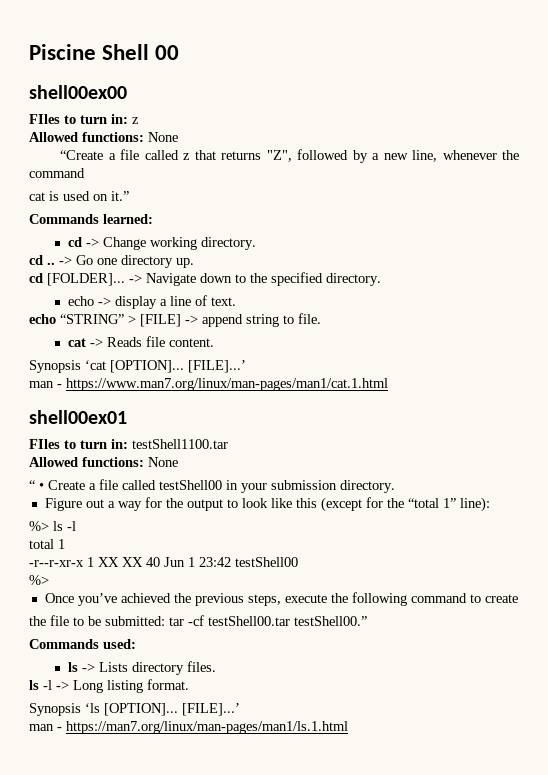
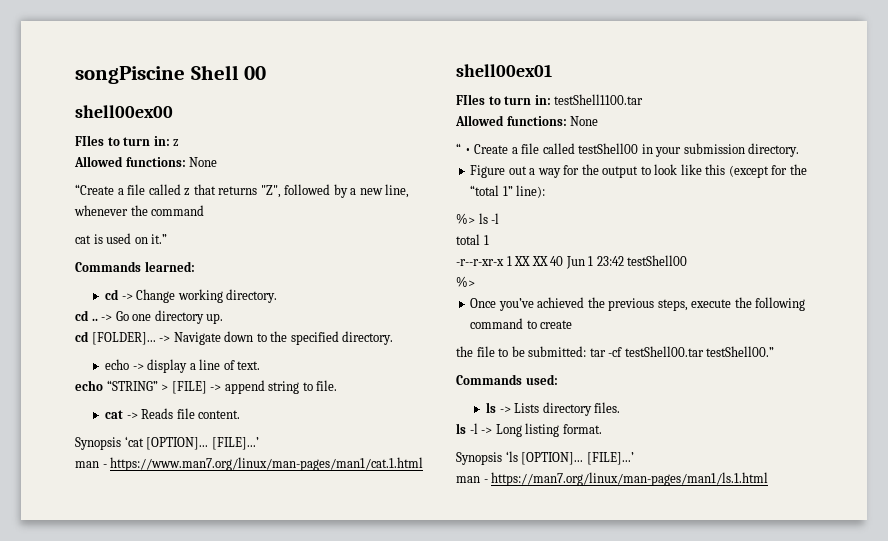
- Piscine Shell 00
+ songPiscine Shell 00

